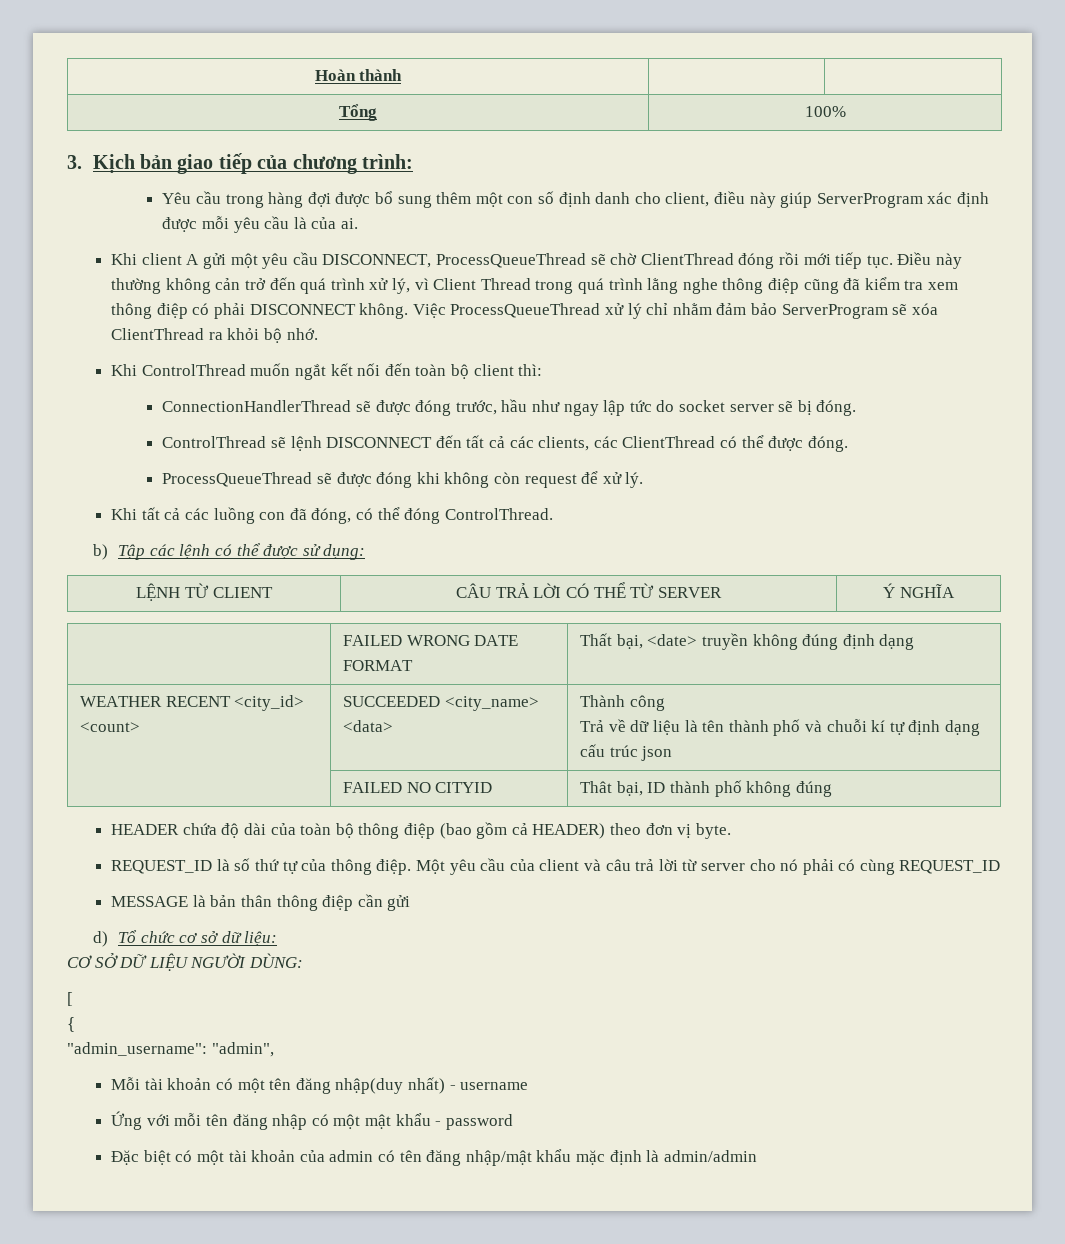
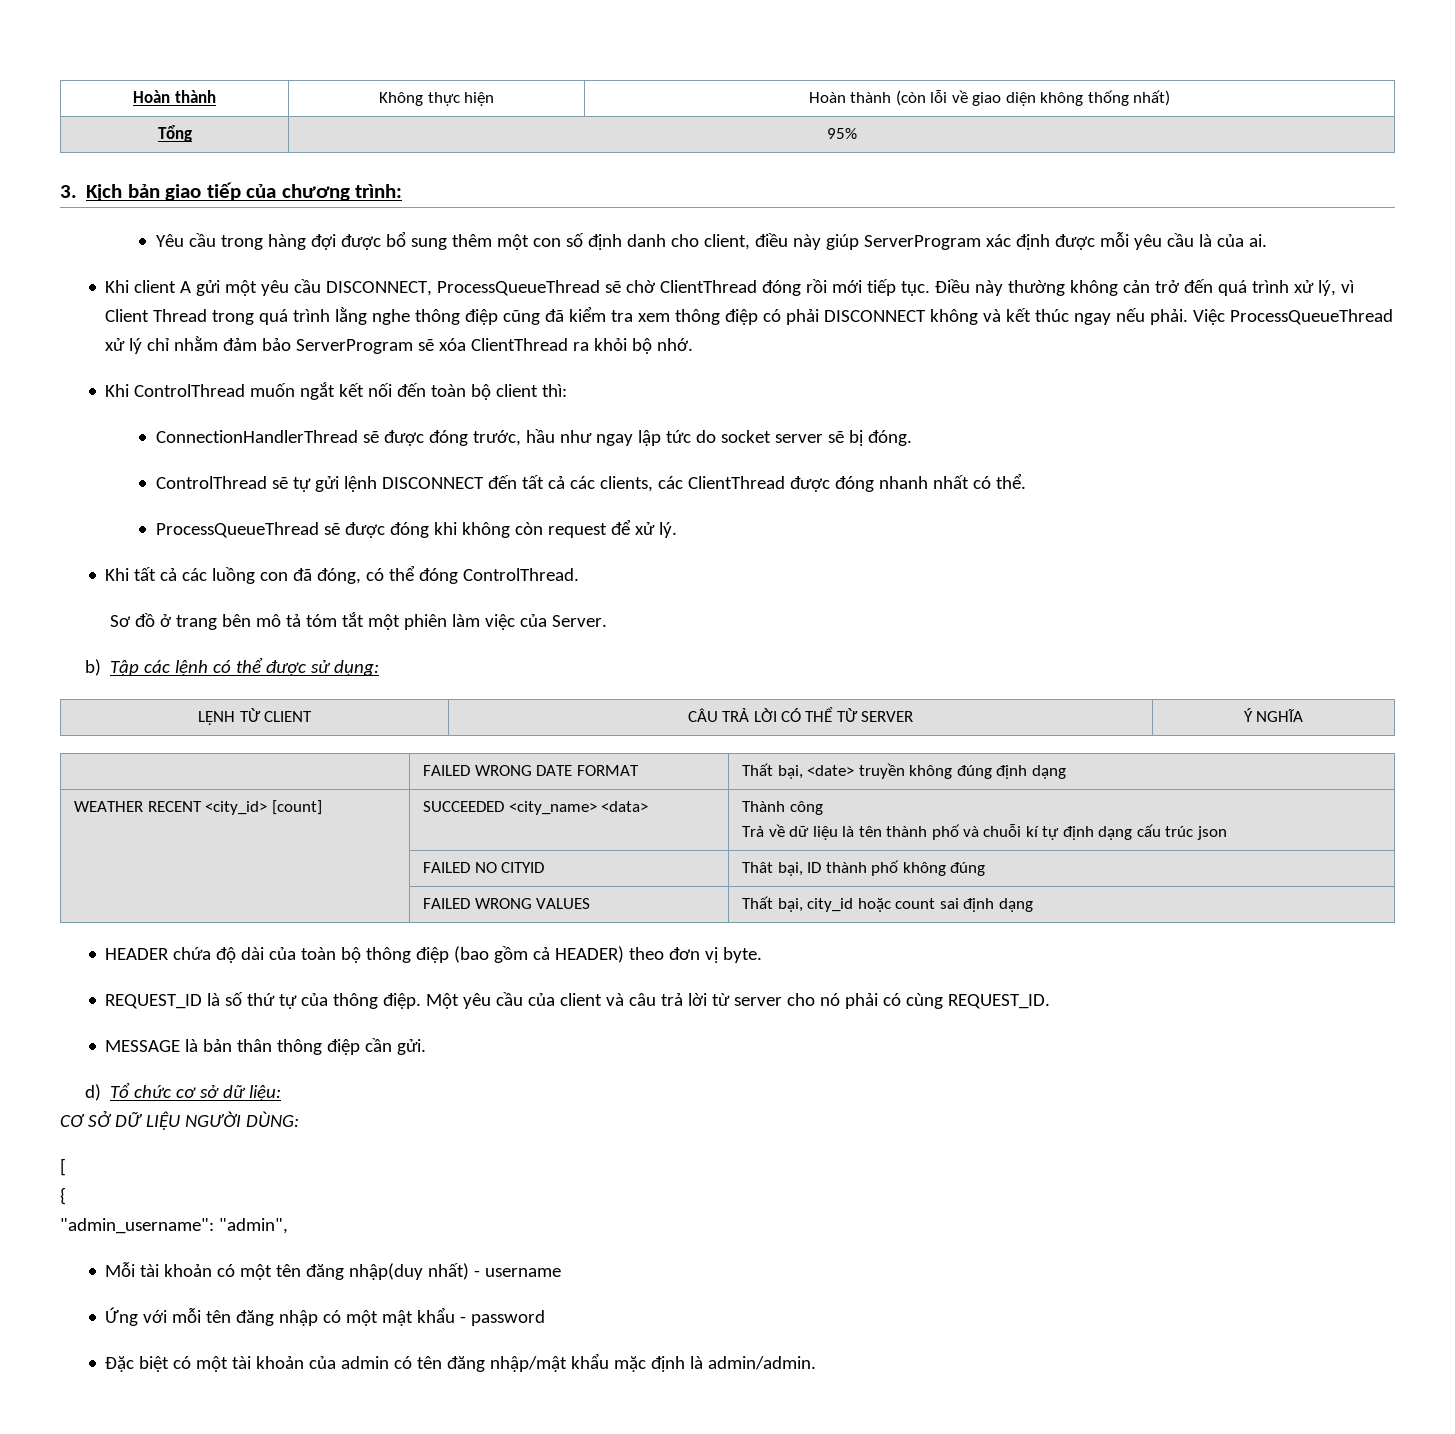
- Hoàn thành | |
+ Hoàn thành | Không thực hiện | Hoàn thành (còn lỗi về giao diện không thống nhất)
- Tổng | 100%
+ Tổng | 95%
- Điều này thường không cản trở đến quá trình xử lý, vì Client Thread trong quá trình lằng nghe thông điệp cũng đã kiểm tra xem thông điệp có phải DISCONNECT không.
+ Điều này thường không cản trở đến quá trình xử lý, vì Client Thread trong quá trình lằng nghe thông điệp cũng đã kiểm tra xem thông điệp có phải DISCONNECT không và kết thúc ngay nếu phải.
- ControlThread sẽ lệnh DISCONNECT đến tất cả các clients, các ClientThread có thể được đóng.
+ ControlThread sẽ tự gửi lệnh DISCONNECT đến tất cả các clients, các ClientThread được đóng nhanh nhất có thể.
+ Sơ đồ ở trang bên mô tả tóm tắt một phiên làm việc của Server.
- WEATHER RECENT <city_id> <count> | SUCCEEDED <city_name> <data> | Thành công
+ WEATHER RECENT <city_id> [count] | SUCCEEDED <city_name> <data> | Thành công
+ | FAILED WRONG VALUES | Thất bại, city_id hoặc count sai định dạng
- Một yêu cầu của client và câu trả lời từ server cho nó phải có cùng REQUEST_ID
+ Một yêu cầu của client và câu trả lời từ server cho nó phải có cùng REQUEST_ID.
- MESSAGE là bản thân thông điệp cần gửi
+ MESSAGE là bản thân thông điệp cần gửi.
- Đặc biệt có một tài khoản của admin có tên đăng nhập/mật khẩu mặc định là admin/admin
+ Đặc biệt có một tài khoản của admin có tên đăng nhập/mật khẩu mặc định là admin/admin.

